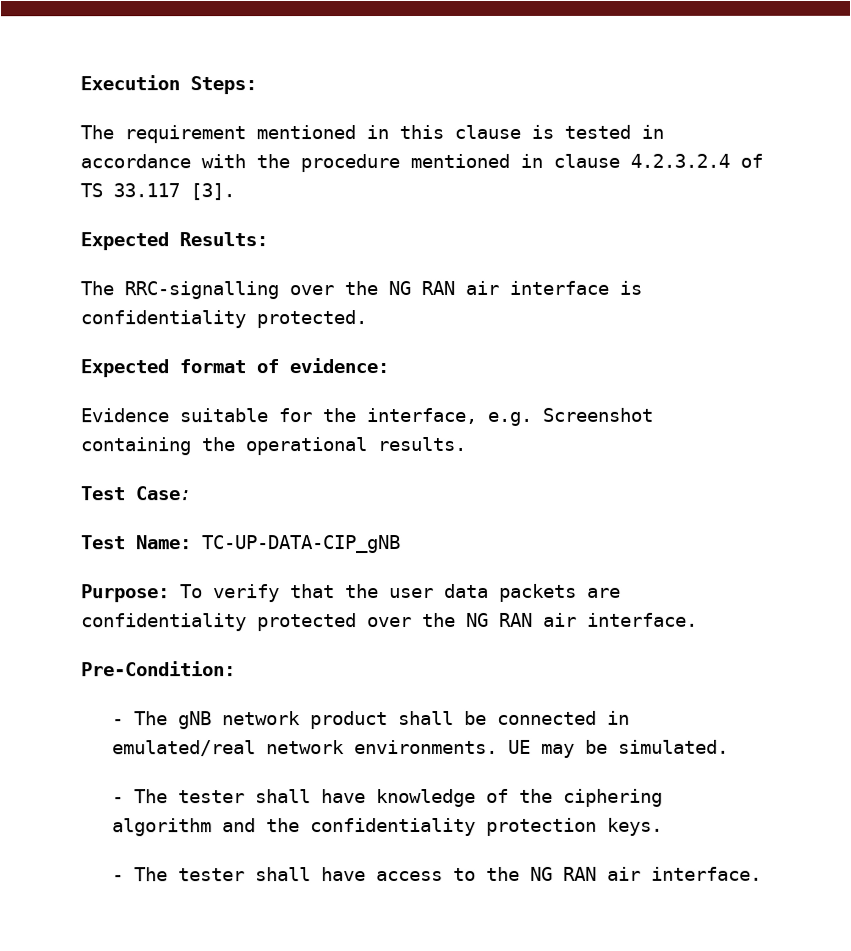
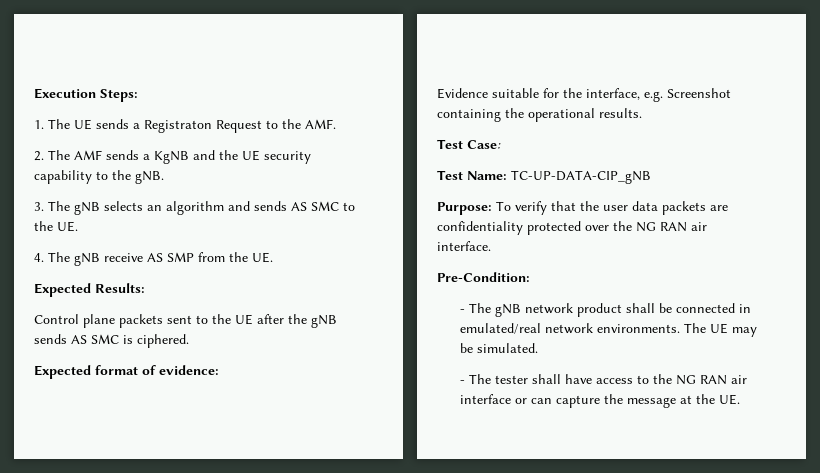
- The requirement mentioned in this clause is tested in accordance with the procedure mentioned in clause 4.2.3.2.4 of TS 33.117 [3].
+ 1. The UE sends a Registraton Request to the AMF.
+ 2. The AMF sends a KgNB and the UE security capability to the gNB.
+ 3. The gNB selects an algorithm and sends AS SMC to the UE.
+ 4. The gNB receive AS SMP from the UE.
  Expected Results:
- The RRC-signalling over the NG RAN air interface is confidentiality protected.
+ Control plane packets sent to the UE after the gNB sends AS SMC is ciphered.
- UE may be simulated.
+ The UE may be simulated.
- - The tester shall have knowledge of the ciphering algorithm and the confidentiality protection keys.
- - The tester shall have access to the NG RAN air interface.
+ - The tester shall have access to the NG RAN air interface or can capture the message at the UE.

